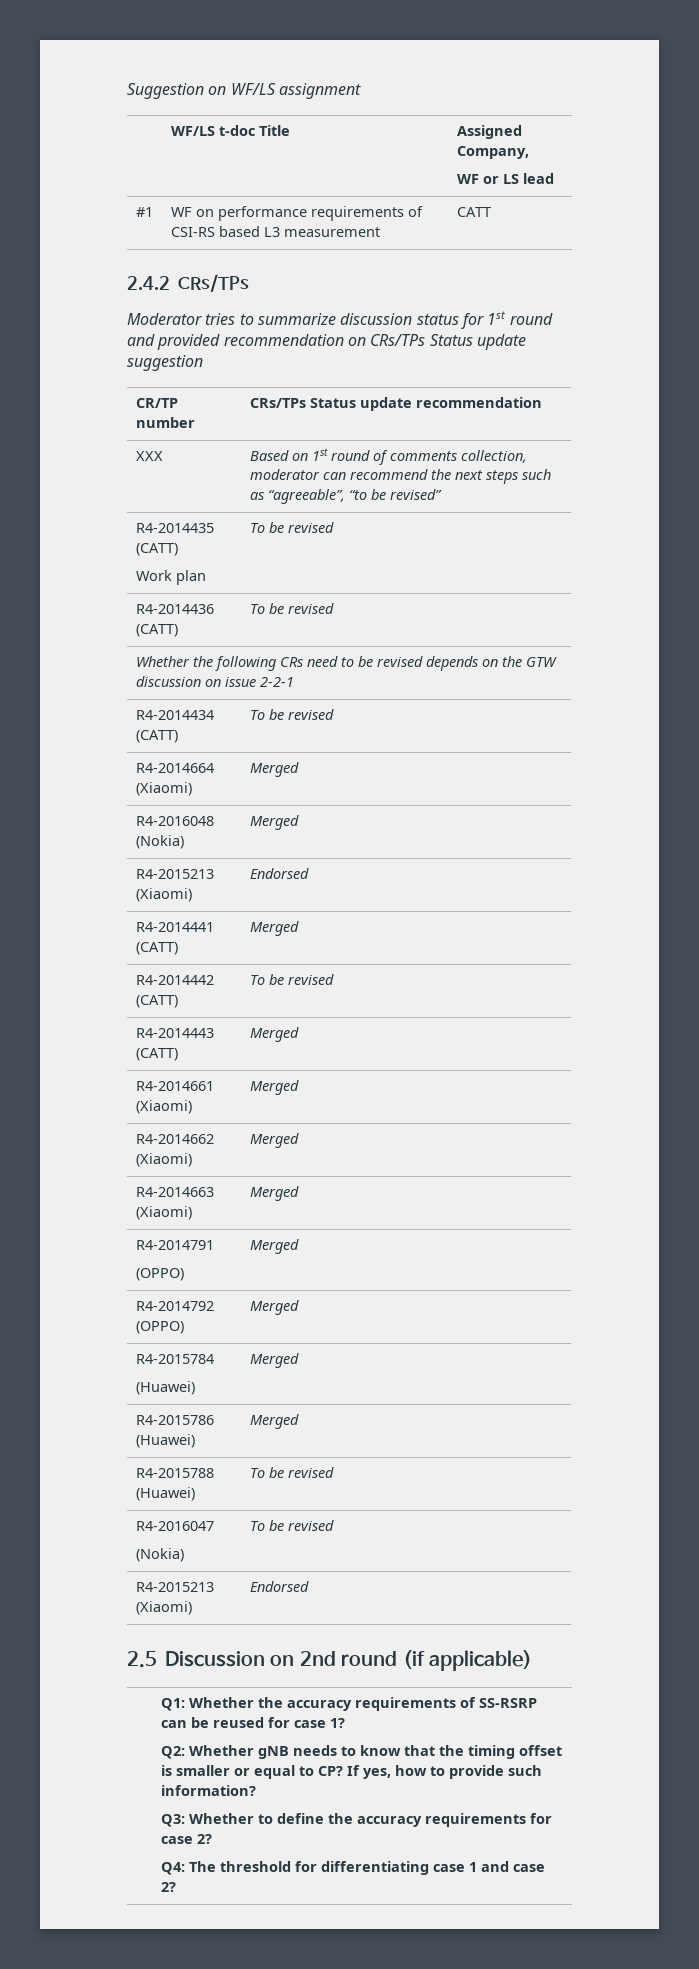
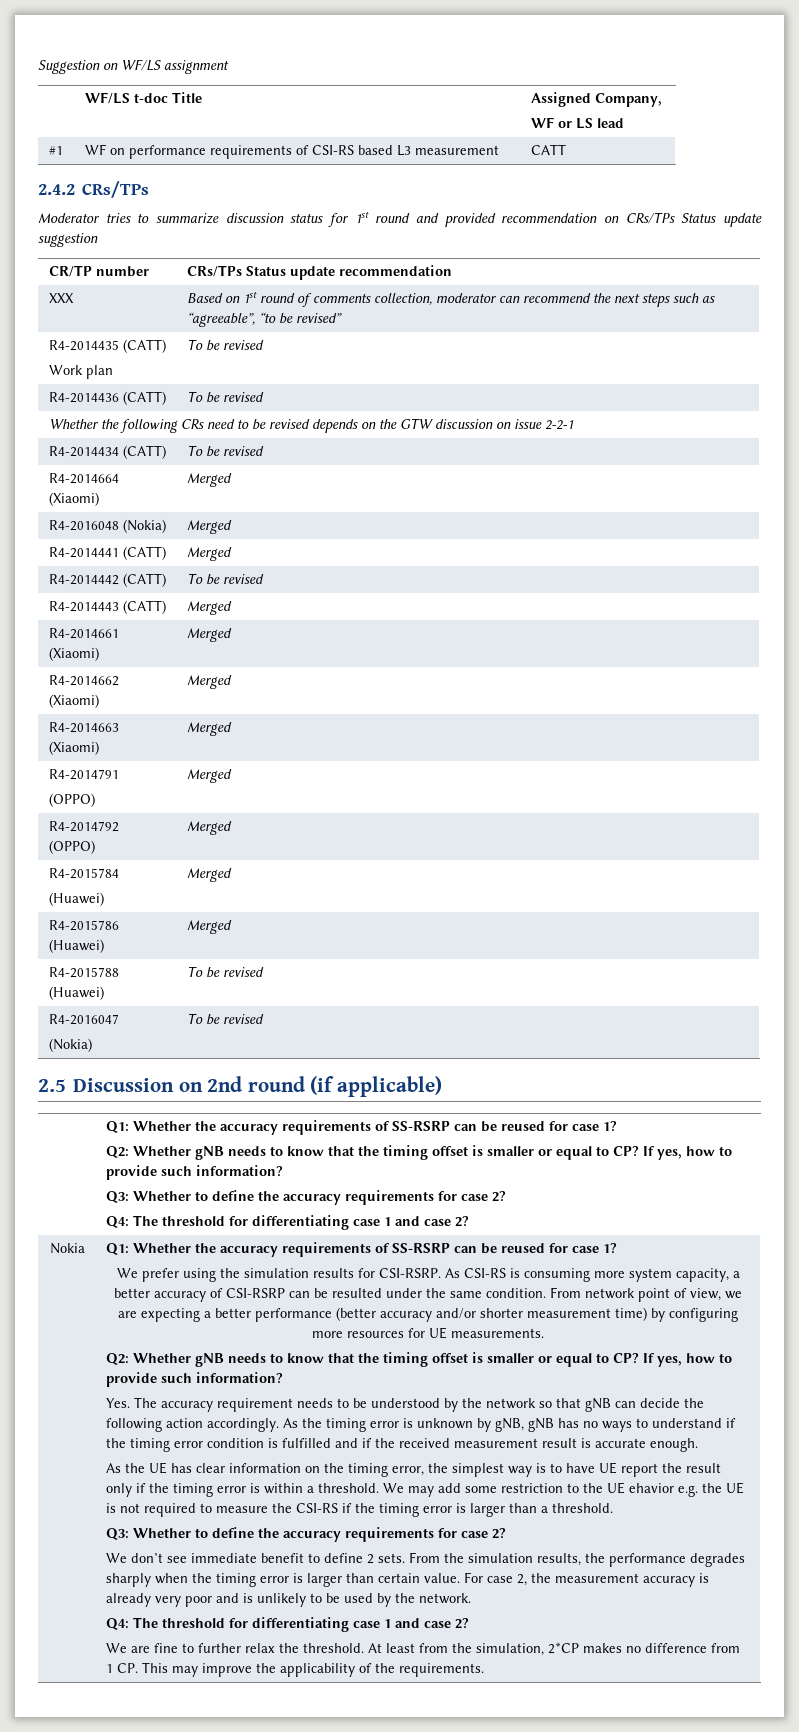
  R4-2016048 (Nokia) | Merged
- R4-2015213 (Xiaomi) | Endorsed
  R4-2016047
  (Nokia) | To be revised
- R4-2015213 (Xiaomi) | Endorsed
+ Nokia | Q1: Whether the accuracy requirements of SS-RSRP can be reused for case 1?
+ We prefer using the simulation results for CSI-RSRP. As CSI-RS is consuming more system capacity, a better accuracy of CSI-RSRP can be resulted under the same condition. From network point of view, we are expecting a better performance (better accuracy and/or shorter measurement time) by configuring more resources for UE measurements.
+ Q2: Whether gNB needs to know that the timing offset is smaller or equal to CP? If yes, how to provide such information?
+ Yes. The accuracy requirement needs to be understood by the network so that gNB can decide the following action accordingly. As the timing error is unknown by gNB, gNB has no ways to understand if the timing error condition is fulfilled and if the received measurement result is accurate enough.
+ As the UE has clear information on the timing error, the simplest way is to have UE report the result only if the timing error is within a threshold. We may add some restriction to the UE ehavior e.g. the UE is not required to measure the CSI-RS if the timing error is larger than a threshold.
+ Q3: Whether to define the accuracy requirements for case 2?
+ We don’t see immediate benefit to define 2 sets. From the simulation results, the performance degrades sharply when the timing error is larger than certain value. For case 2, the measurement accuracy is already very poor and is unlikely to be used by the network.
+ Q4: The threshold for differentiating case 1 and case 2?
+ We are fine to further relax the threshold. At least from the simulation, 2*CP makes no difference from 1 CP. This may improve the applicability of the requirements.

